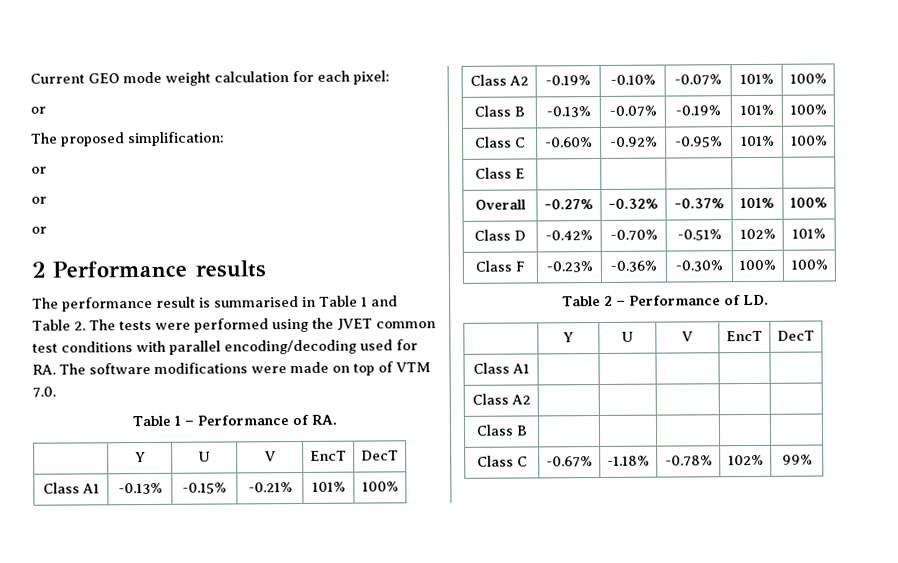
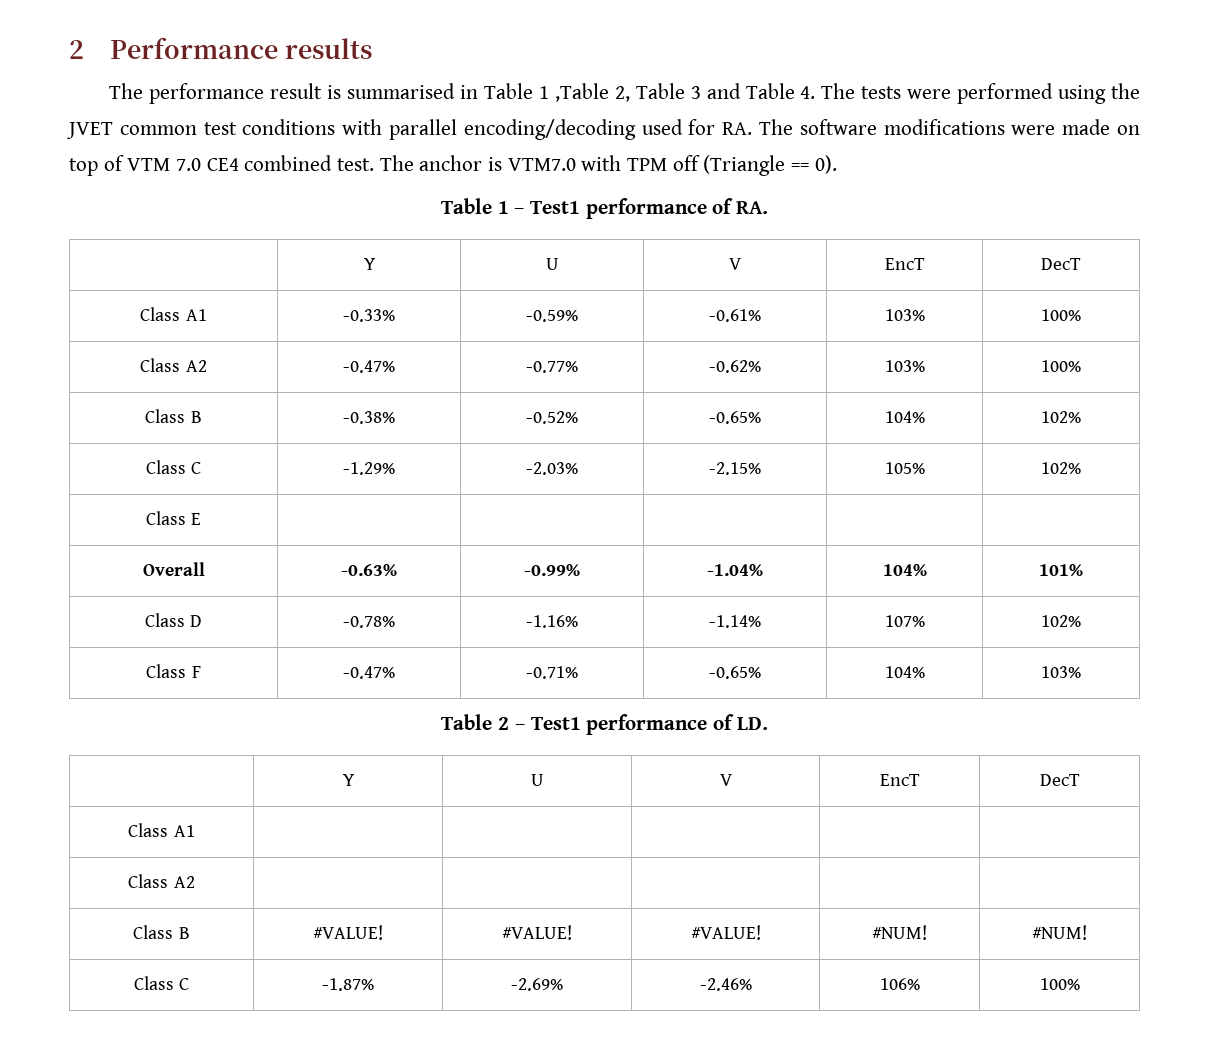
- Current GEO mode weight calculation for each pixel:
- or
- The proposed simplification:
- or
- or
- or
- The performance result is summarised in Table 1 and Table 2. The tests were performed using the JVET common test conditions with parallel encoding/decoding used for RA. The software modifications were made on top of VTM 7.0.
+ The performance result is summarised in Table 1 ,Table 2, Table 3 and Table 4. The tests were performed using the JVET common test conditions with parallel encoding/decoding used for RA. The software modifications were made on top of VTM 7.0 CE4 combined test. The anchor is VTM7.0 with TPM off (Triangle == 0).
- Table 1 – Performance of RA.
+ Table 1 – Test1 performance of RA.
- Class A1 | -0.13% | -0.15% | -0.21% | 101% | 100%
+ Class A1 | -0.33% | -0.59% | -0.61% | 103% | 100%
- Class A2 | -0.19% | -0.10% | -0.07% | 101% | 100%
+ Class A2 | -0.47% | -0.77% | -0.62% | 103% | 100%
- Class B | -0.13% | -0.07% | -0.19% | 101% | 100%
- Class C | -0.60% | -0.92% | -0.95% | 101% | 100%
+ Class B | -0.38% | -0.52% | -0.65% | 104% | 102%
+ Class C | -1.29% | -2.03% | -2.15% | 105% | 102%
- Overall | -0.27% | -0.32% | -0.37% | 101% | 100%
+ Overall | -0.63% | -0.99% | -1.04% | 104% | 101%
- Class D | -0.42% | -0.70% | -0.51% | 102% | 101%
+ Class D | -0.78% | -1.16% | -1.14% | 107% | 102%
- Class F | -0.23% | -0.36% | -0.30% | 100% | 100%
+ Class F | -0.47% | -0.71% | -0.65% | 104% | 103%
- Table 2 – Performance of LD.
+ Table 2 – Test1 performance of LD.
- Class B | | | | |
- Class C | -0.67% | -1.18% | -0.78% | 102% | 99%
+ Class B | #VALUE! | #VALUE! | #VALUE! | #NUM! | #NUM!
+ Class C | -1.87% | -2.69% | -2.46% | 106% | 100%

